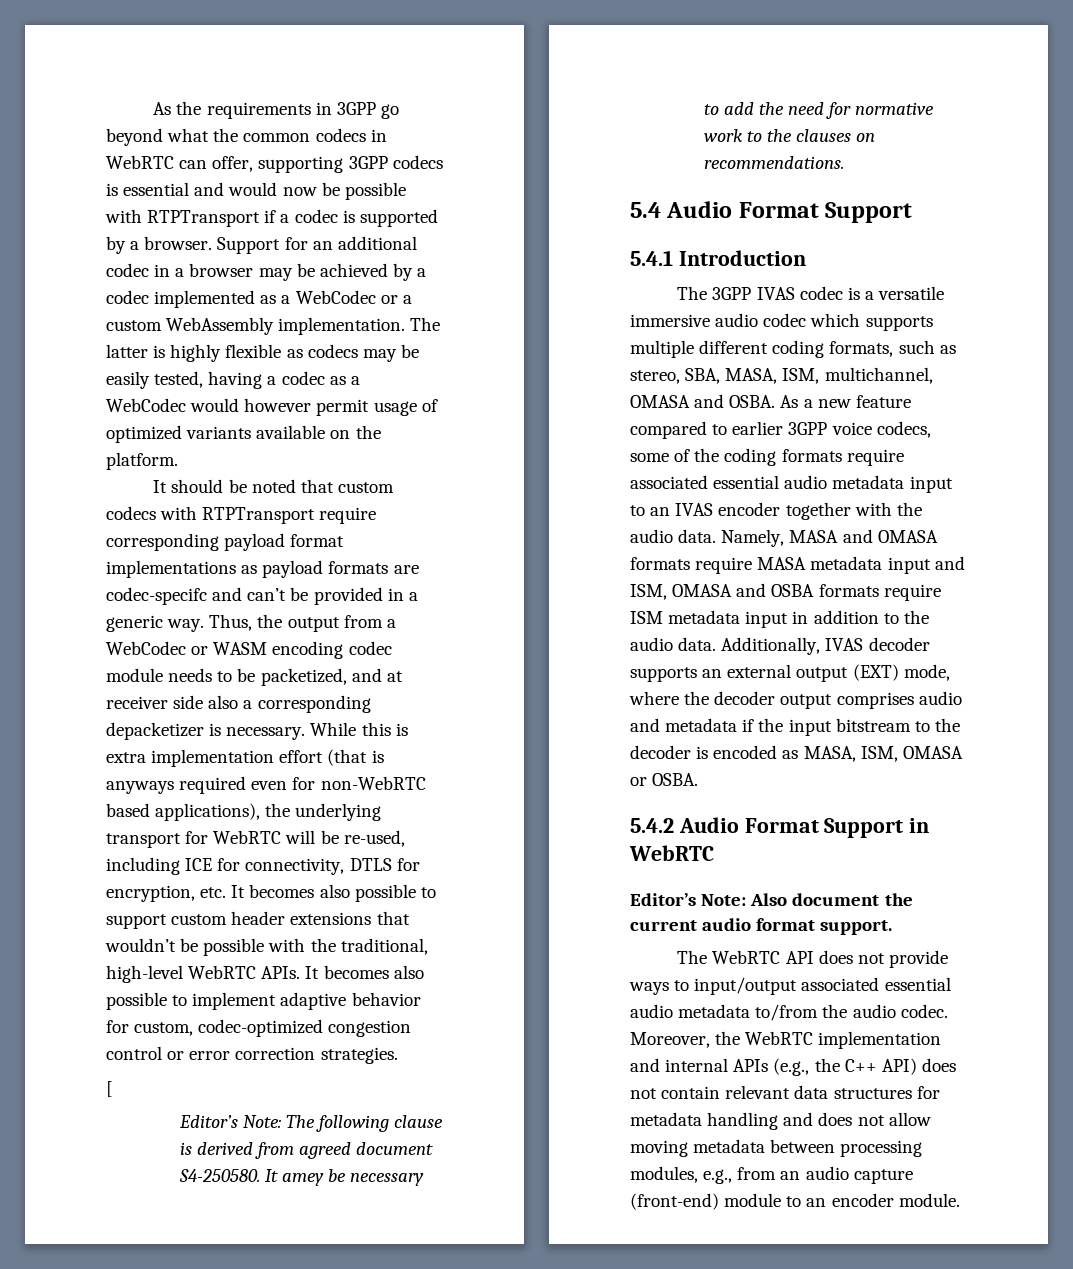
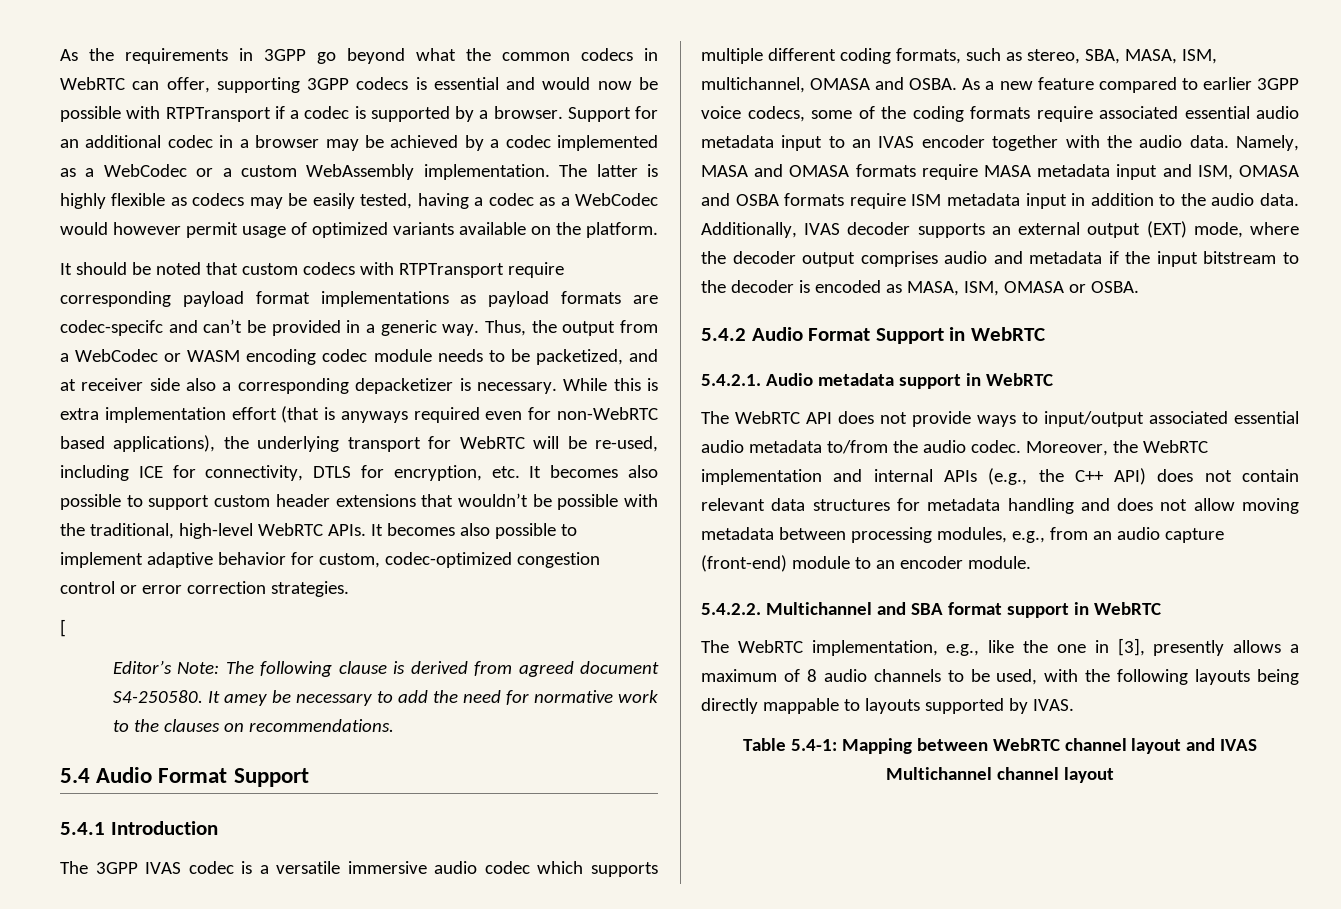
- Editor’s Note: Also document the current audio format support.
+ 5.4.2.1. Audio metadata support in WebRTC
+ 5.4.2.2. Multichannel and SBA format support in WebRTC
+ The WebRTC implementation, e.g., like the one in [3], presently allows a maximum of 8 audio channels to be used, with the following layouts being directly mappable to layouts supported by IVAS.
+ Table 5.4-1: Mapping between WebRTC channel layout and IVAS Multichannel channel layout

